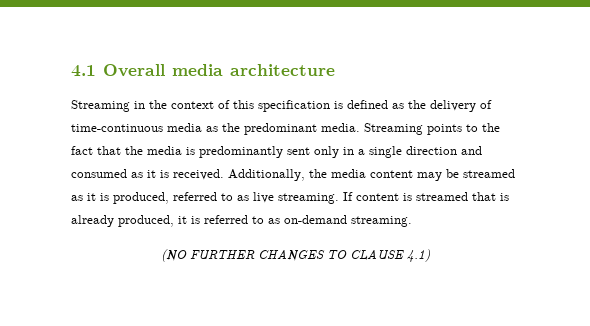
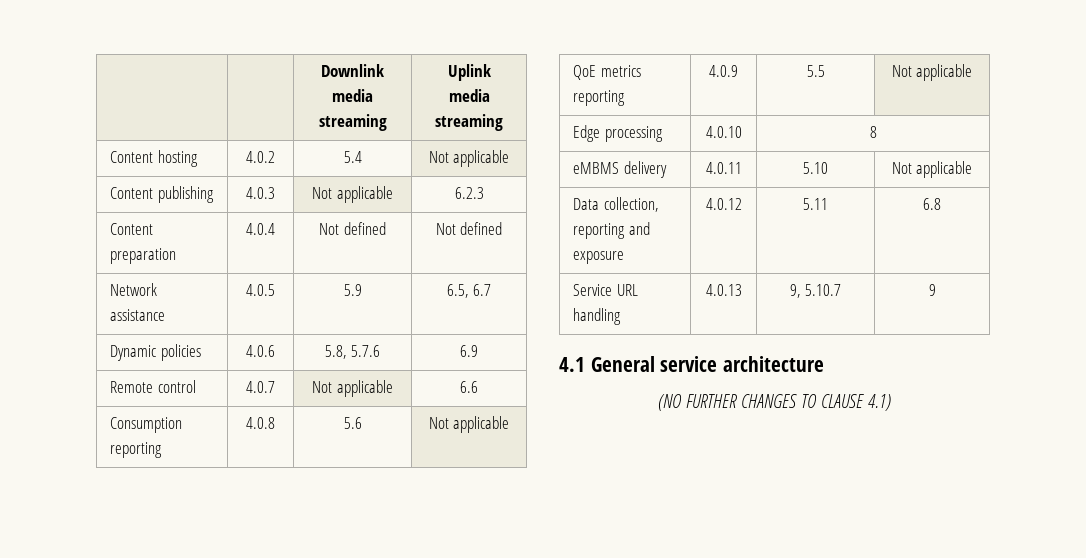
- 4.1 Overall media architecture
- Streaming in the context of this specification is defined as the delivery of time-continuous media as the predominant media. Streaming points to the fact that the media is predominantly sent only in a single direction and consumed as it is received. Additionally, the media content may be streamed as it is produced, referred to as live streaming. If content is streamed that is already produced, it is referred to as on-demand streaming.
+ | | Downlink media streaming | Uplink media streaming
+ Content hosting | 4.0.2 | 5.4 | Not applicable
+ Content publishing | 4.0.3 | Not applicable | 6.2.3
+ Content preparation | 4.0.4 | Not defined | Not defined
+ Network assistance | 4.0.5 | 5.9 | 6.5, 6.7
+ Dynamic policies | 4.0.6 | 5.8, 5.7.6 | 6.9
+ Remote control | 4.0.7 | Not applicable | 6.6
+ Consumption reporting | 4.0.8 | 5.6 | Not applicable
+ QoE metrics reporting | 4.0.9 | 5.5 | Not applicable
+ Edge processing | 4.0.10 | 8
+ eMBMS delivery | 4.0.11 | 5.10 | Not applicable
+ Data collection, reporting and exposure | 4.0.12 | 5.11 | 6.8
+ Service URL handling | 4.0.13 | 9, 5.10.7 | 9
+ 4.1 General service architecture

